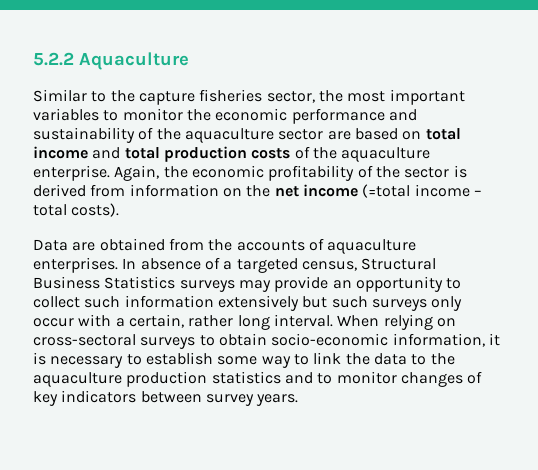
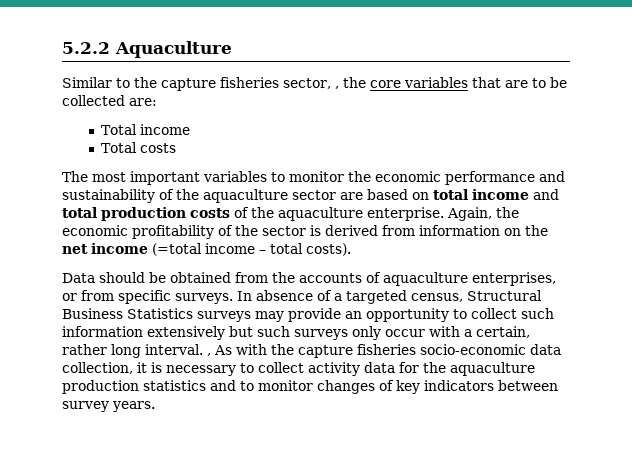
- Similar to the capture fisheries sector, the most important variables to monitor the economic performance and sustainability of the aquaculture sector are based on total income and total production costs of the aquaculture enterprise.
+ Similar to the capture fisheries sector, , the core variables that are to be collected are:
+ Total income
+ Total costs
+ The most important variables to monitor the economic performance and sustainability of the aquaculture sector are based on total income and total production costs of the aquaculture enterprise.
- Data are obtained from the accounts of aquaculture enterprises.
+ Data should be obtained from the accounts of aquaculture enterprises, or from specific surveys.
- In absence of a targeted census, Structural Business Statistics surveys may provide an opportunity to collect such information extensively but such surveys only occur with a certain, rather long interval. When relying on cross-sectoral surveys to obtain socio-economic information, it is necessary to establish some way to link the data to the aquaculture production statistics and to monitor changes of key indicators between survey years.
+ In absence of a targeted census, Structural Business Statistics surveys may provide an opportunity to collect such information extensively but such surveys only occur with a certain, rather long interval. , As with the capture fisheries socio-economic data collection, it is necessary to collect activity data for the aquaculture production statistics and to monitor changes of key indicators between survey years.

